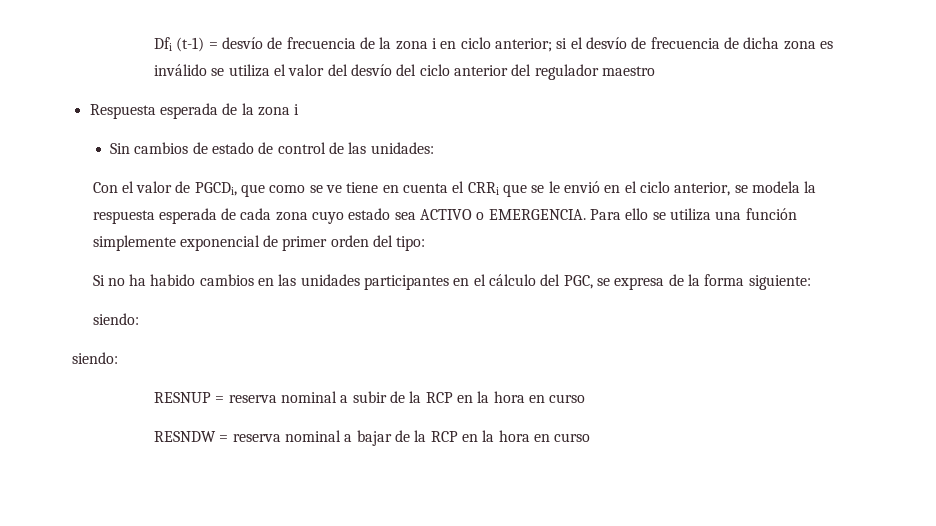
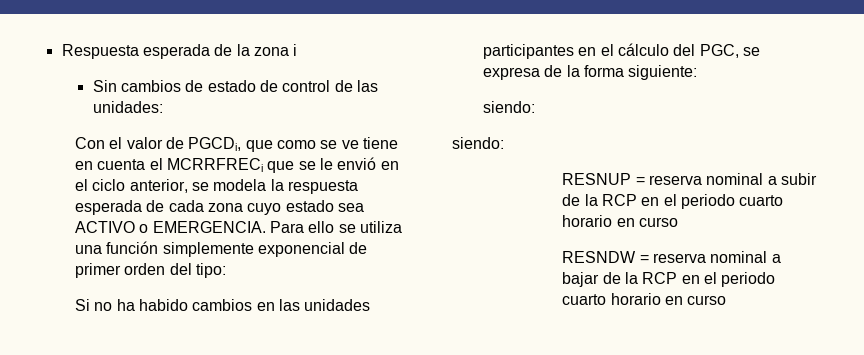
- Dfi (t-1) = desvío de frecuencia de la zona i en ciclo anterior; si el desvío de frecuencia de dicha zona es inválido se utiliza el valor del desvío del ciclo anterior del regulador maestro
- Con el valor de PGCDi, que como se ve tiene en cuenta el CRRi que se le envió en el ciclo anterior, se modela la respuesta esperada de cada zona cuyo estado sea ACTIVO o EMERGENCIA.
+ Con el valor de PGCDi, que como se ve tiene en cuenta el MCRRFRECi que se le envió en el ciclo anterior, se modela la respuesta esperada de cada zona cuyo estado sea ACTIVO o EMERGENCIA.
- RESNUP = reserva nominal a subir de la RCP en la hora en curso
+ RESNUP = reserva nominal a subir de la RCP en el periodo cuarto horario en curso
- RESNDW = reserva nominal a bajar de la RCP en la hora en curso
+ RESNDW = reserva nominal a bajar de la RCP en el periodo cuarto horario en curso

